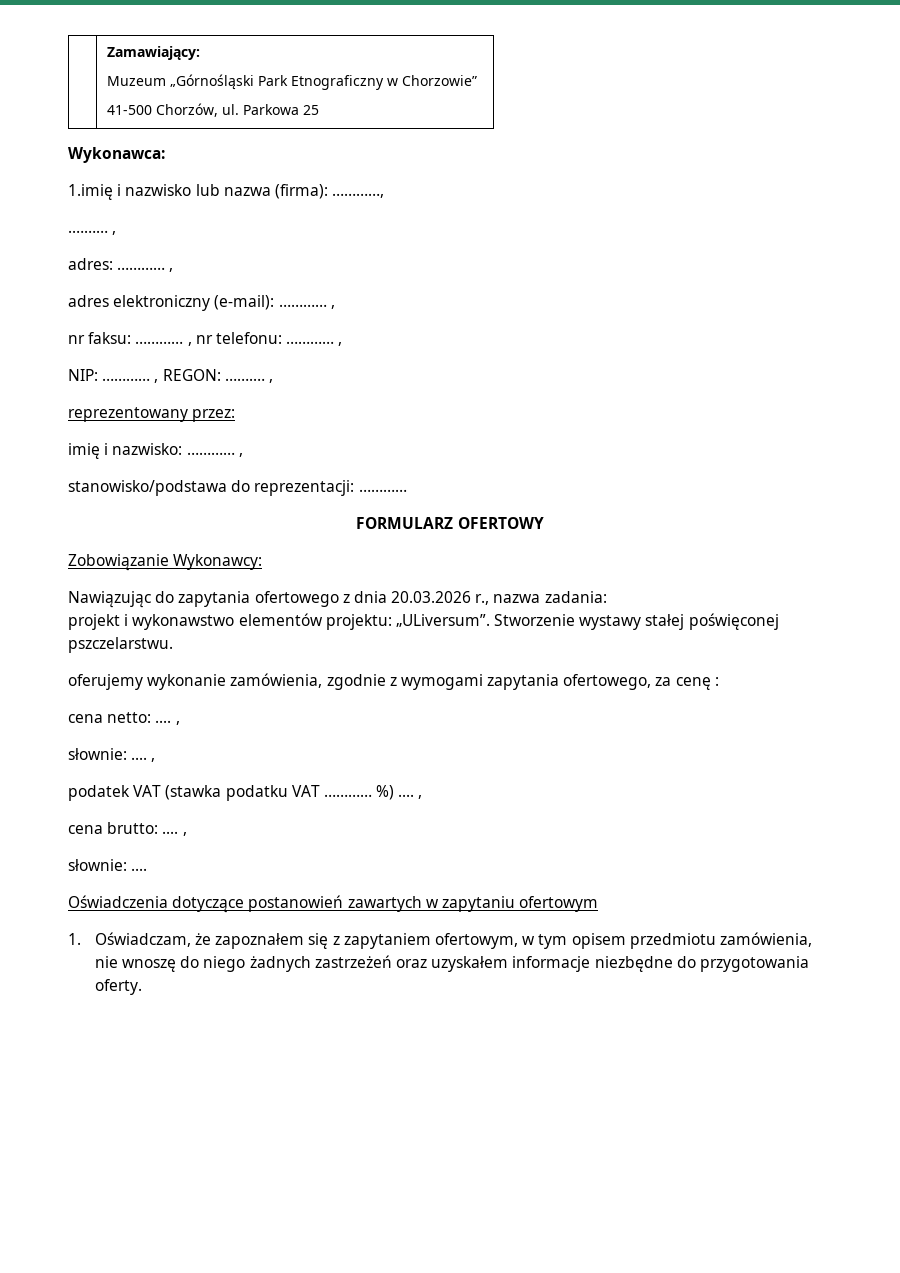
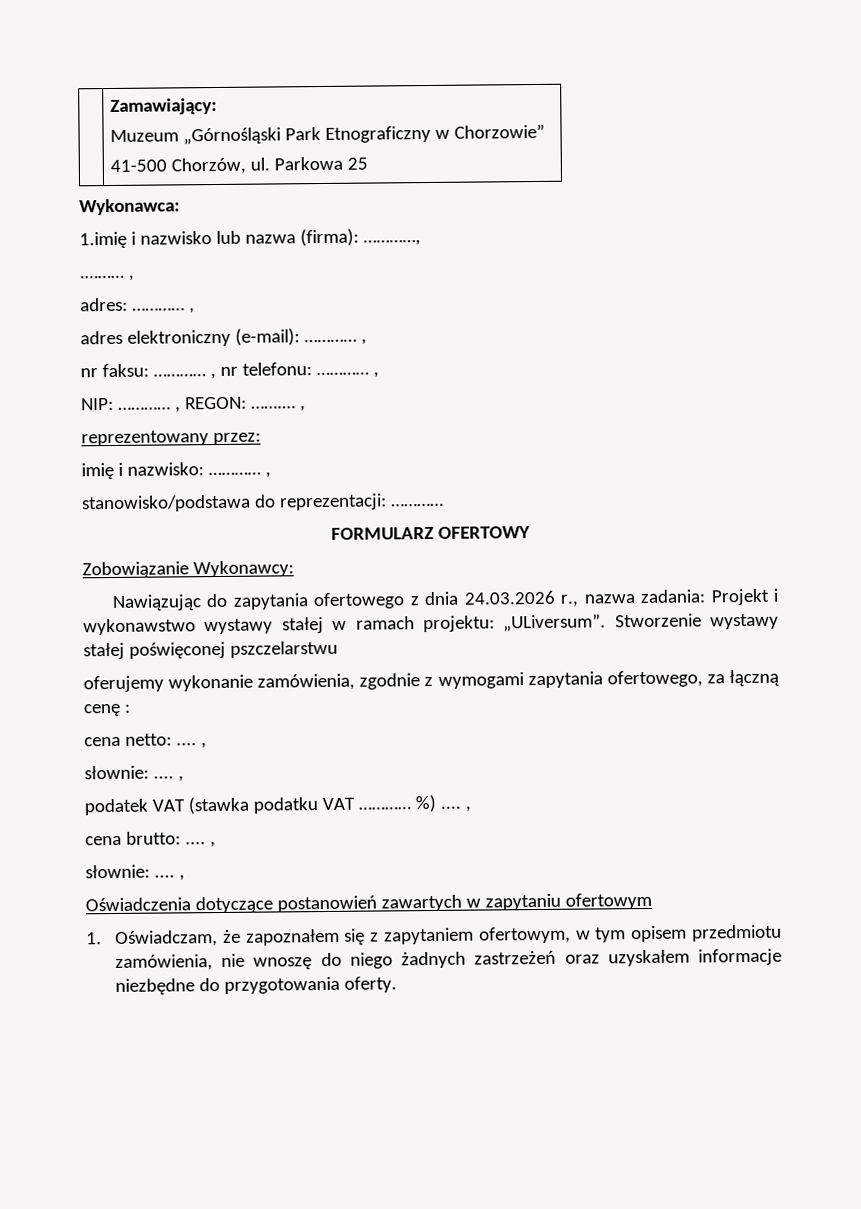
- Nawiązując do zapytania ofertowego z dnia 20.03.2026 r., nazwa zadania:
- projekt i wykonawstwo elementów projektu: „ULiversum”.
+ Nawiązując do zapytania ofertowego z dnia 24.03.2026 r., nazwa zadania: Projekt i wykonawstwo wystawy stałej w ramach projektu: „ULiversum”.
- Stworzenie wystawy stałej poświęconej pszczelarstwu.
+ Stworzenie wystawy stałej poświęconej pszczelarstwu
- oferujemy wykonanie zamówienia, zgodnie z wymogami zapytania ofertowego, za cenę :
+ oferujemy wykonanie zamówienia, zgodnie z wymogami zapytania ofertowego, za łączną cenę :
  cena brutto: .... ,
- słownie: ....
+ słownie: .... ,

